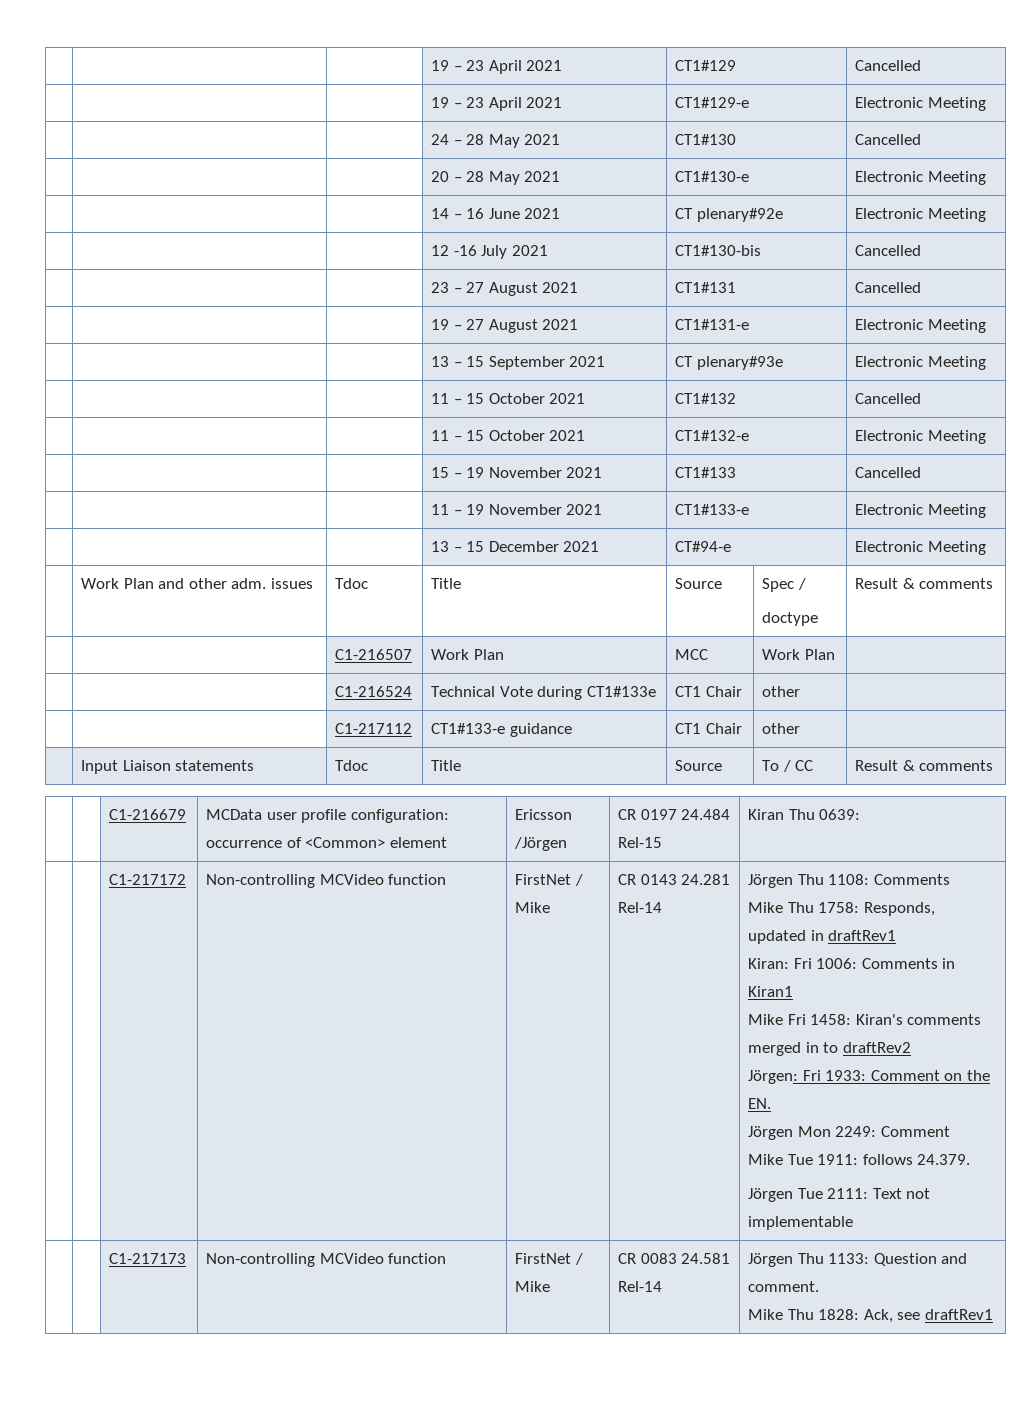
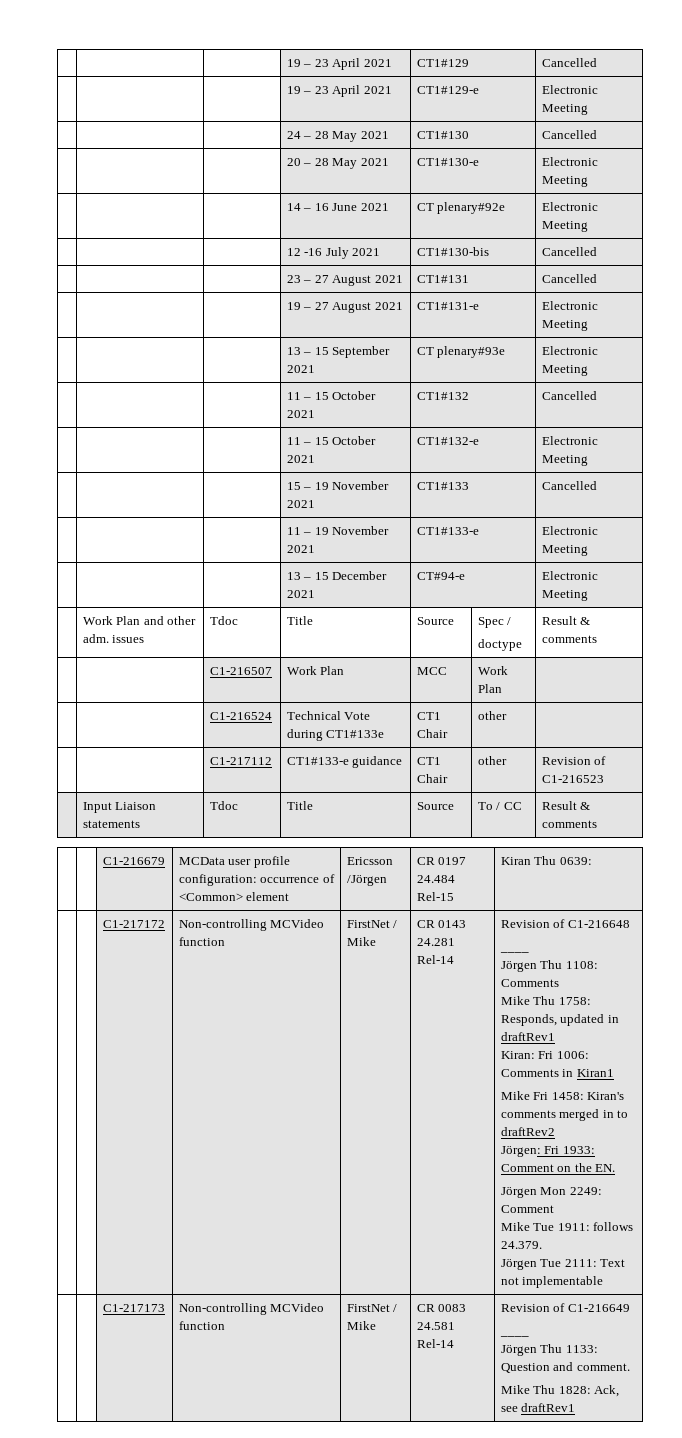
- | | C1-217112 | CT1#133-e guidance | CT1 Chair | other |
+ | | C1-217112 | CT1#133-e guidance | CT1 Chair | other | Revision of C1-216523
+ Revision of C1-216648
+ ____
- | | C1-217173 | Non-controlling MCVideo function | FirstNet / Mike | CR 0083 24.581 Rel-14 | Jörgen Thu 1133: Question and comment.
+ | | C1-217173 | Non-controlling MCVideo function | FirstNet / Mike | CR 0083 24.581 Rel-14 | Revision of C1-216649
+ ____
+ Jörgen Thu 1133: Question and comment.

